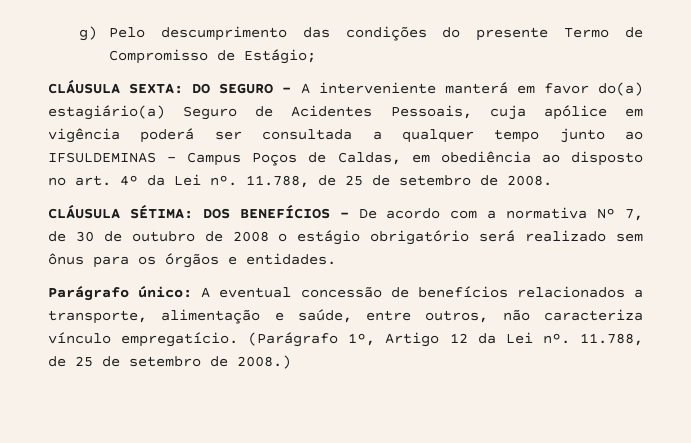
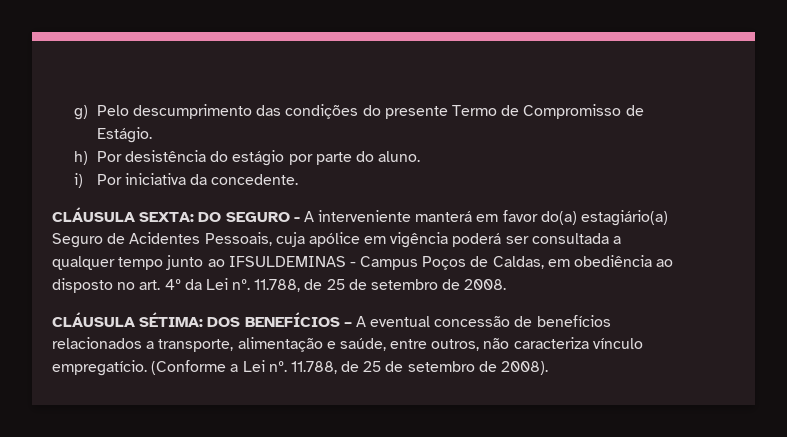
- g) Pelo descumprimento das condições do presente Termo de Compromisso de Estágio;
+ g) Pelo descumprimento das condições do presente Termo de Compromisso de Estágio.
+ h) Por desistência do estágio por parte do aluno.
+ i) Por iniciativa da concedente.
- CLÁUSULA SÉTIMA: DOS BENEFÍCIOS – De acordo com a normativa Nº 7, de 30 de outubro de 2008 o estágio obrigatório será realizado sem ônus para os órgãos e entidades.
- Parágrafo único: A eventual concessão de benefícios relacionados a transporte, alimentação e saúde, entre outros, não caracteriza vínculo empregatício.
+ CLÁUSULA SÉTIMA: DOS BENEFÍCIOS – A eventual concessão de benefícios relacionados a transporte, alimentação e saúde, entre outros, não caracteriza vínculo empregatício.
- (Parágrafo 1º, Artigo 12 da Lei nº. 11.788, de 25 de setembro de 2008.)
+ (Conforme a Lei nº. 11.788, de 25 de setembro de 2008).

